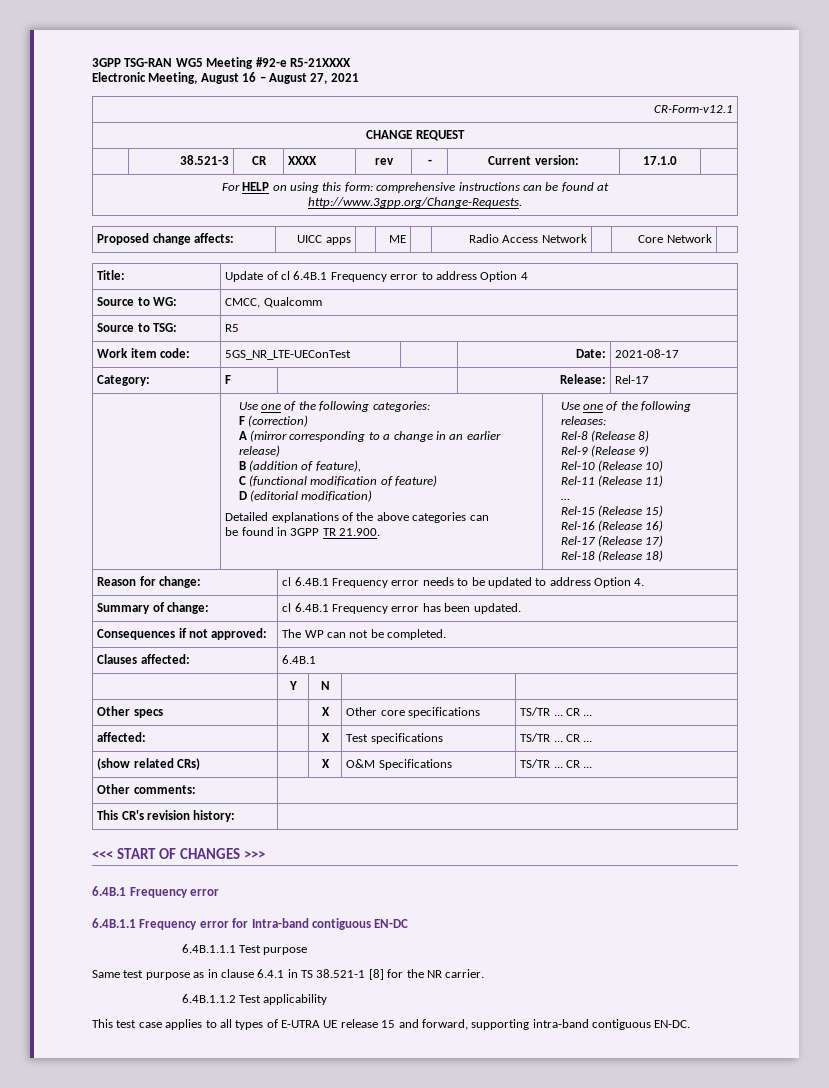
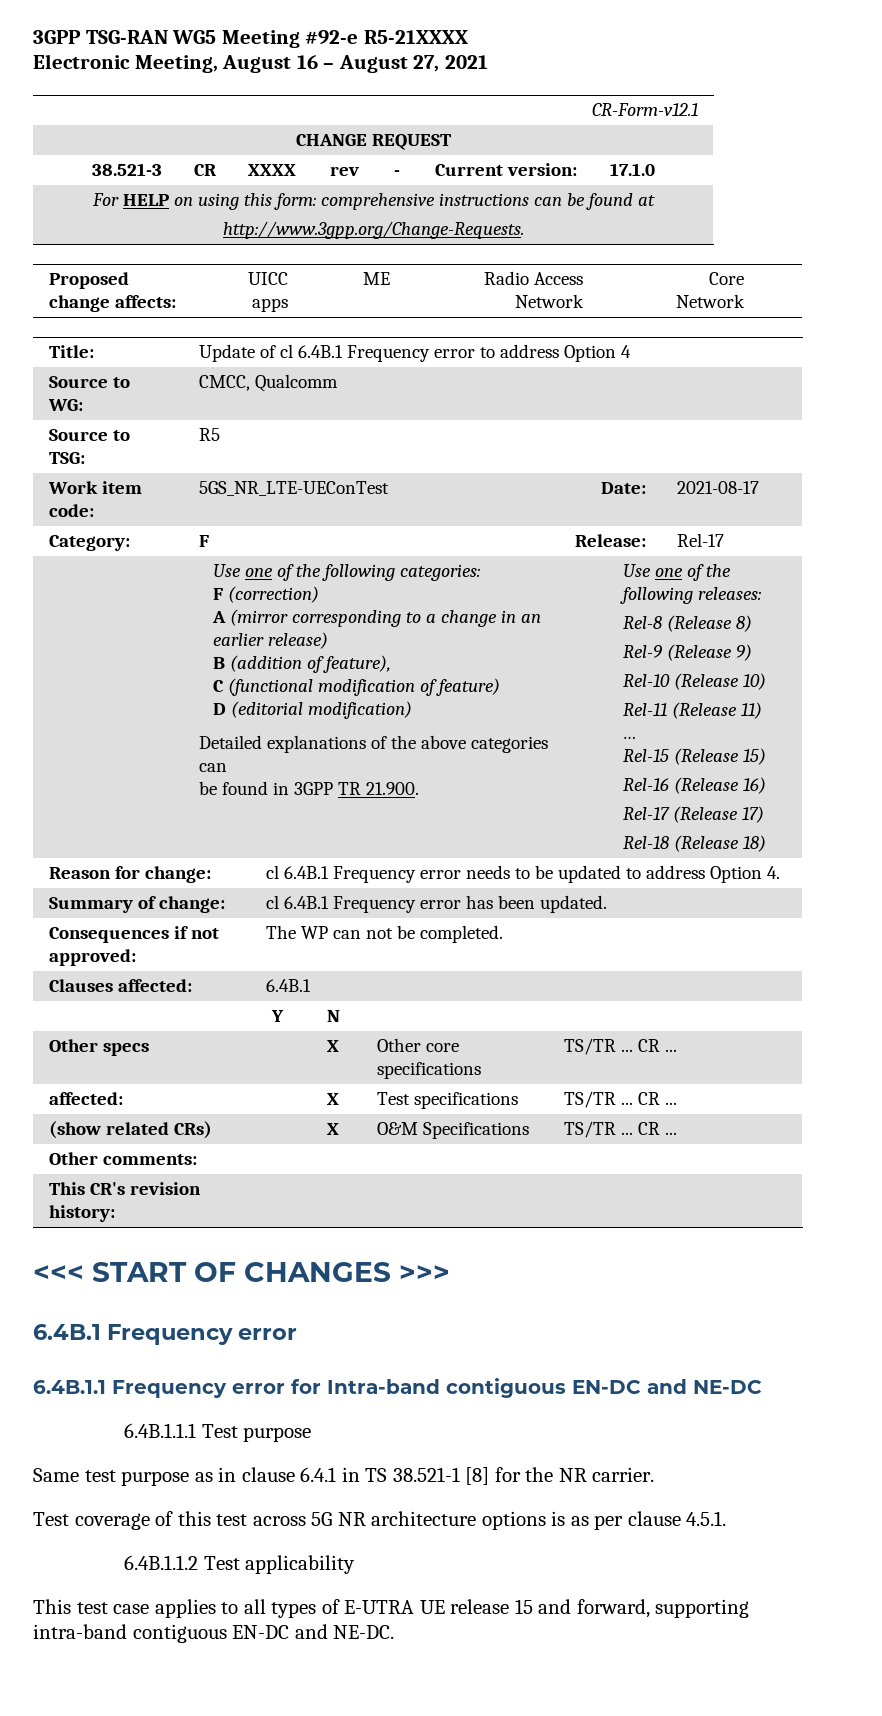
- 6.4B.1.1 Frequency error for Intra-band contiguous EN-DC
+ 6.4B.1.1 Frequency error for Intra-band contiguous EN-DC and NE-DC
+ Test coverage of this test across 5G NR architecture options is as per clause 4.5.1.
- This test case applies to all types of E-UTRA UE release 15 and forward, supporting intra-band contiguous EN-DC.
+ This test case applies to all types of E-UTRA UE release 15 and forward, supporting intra-band contiguous EN-DC and NE-DC.

